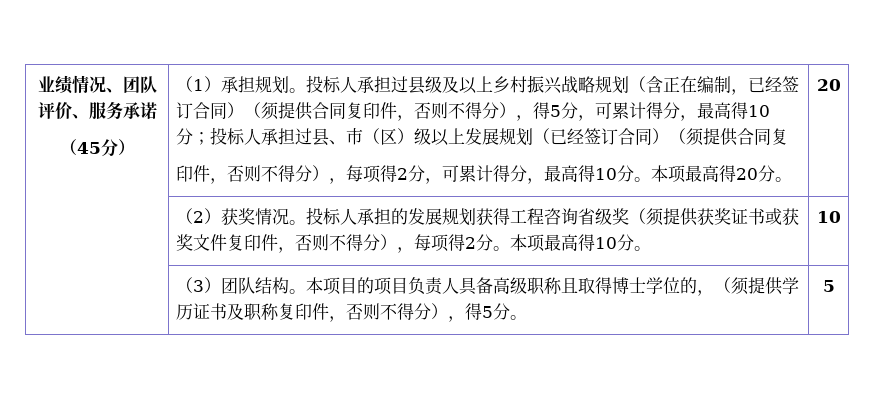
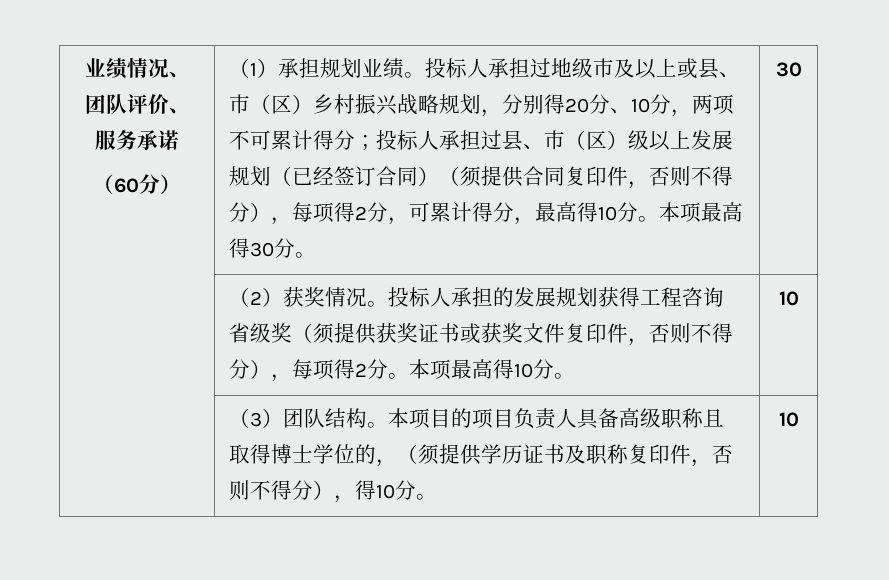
- （45分）
+ （60分）
- （1）承担规划。
+ （1）承担规划业绩。
- 投标人承担过县级及以上乡村振兴战略规划（含正在编制，已经签订合同）（须提供合同复印件，否则不得分），得5分，可累计得分，最高得10分；投标人承担过县、市（区）级以上发展规划（已经签订合同）（须提供合同复
- 印件，否则不得分），每项得2分，可累计得分，最高得10分。
+ 投标人承担过地级市及以上或县、市（区）乡村振兴战略规划，分别得20分、10分，两项不可累计得分；投标人承担过县、市（区）级以上发展规划（已经签订合同）（须提供合同复印件，否则不得分），每项得2分，可累计得分，最高得10分。
- 本项最高得20分。 | 20
+ 本项最高得30分。 | 30
- | （3）团队结构。本项目的项目负责人具备高级职称且取得博士学位的，（须提供学历证书及职称复印件，否则不得分），得5分。 | 5
+ | （3）团队结构。本项目的项目负责人具备高级职称且取得博士学位的，（须提供学历证书及职称复印件，否则不得分），得10分。 | 10

